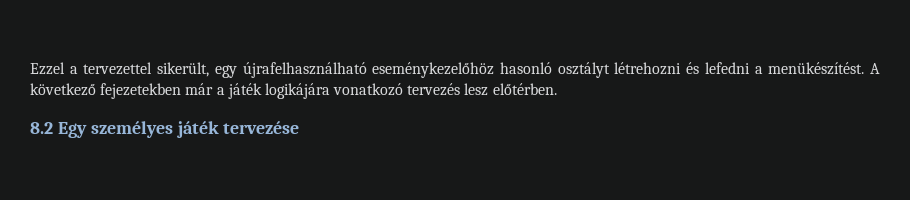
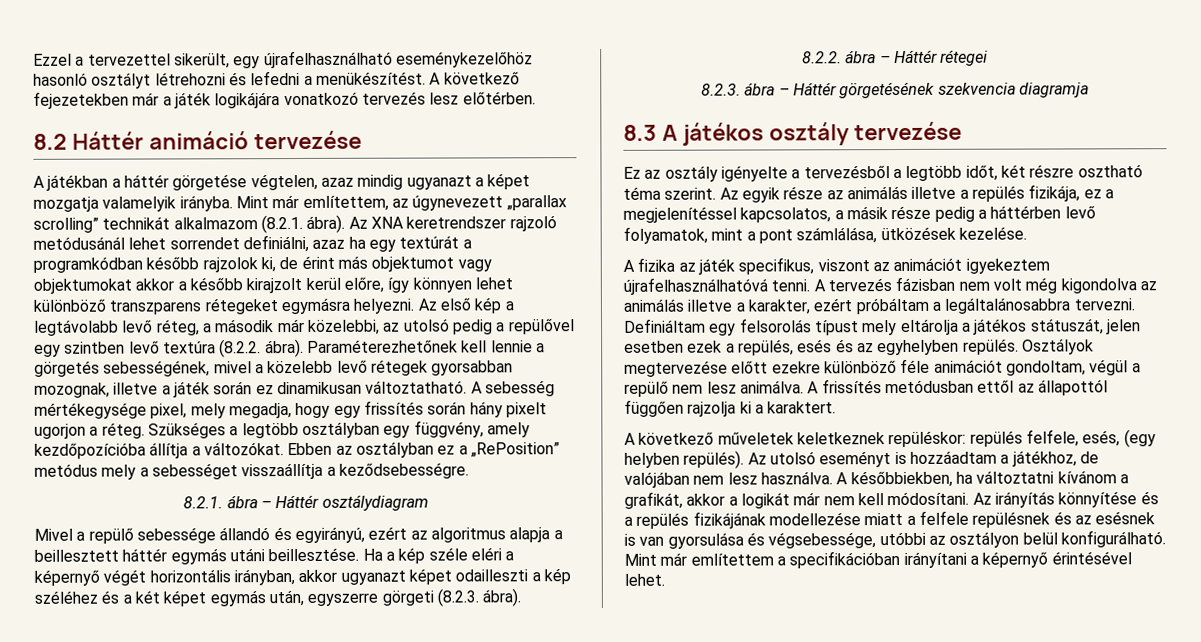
- 8.2 Egy személyes játék tervezése
+ 8.2 Háttér animáció tervezése
+ A játékban a háttér görgetése végtelen, azaz mindig ugyanazt a képet mozgatja valamelyik irányba. Mint már említettem, az úgynevezett „parallax scrolling” technikát alkalmazom (8.2.1. ábra). Az XNA keretrendszer rajzoló metódusánál lehet sorrendet definiálni, azaz ha egy textúrát a programkódban később rajzolok ki, de érint más objektumot vagy objektumokat akkor a később kirajzolt kerül előre, így könnyen lehet különböző transzparens rétegeket egymásra helyezni. Az első kép a legtávolabb levő réteg, a második már közelebbi, az utolsó pedig a repülővel egy szintben levő textúra (8.2.2. ábra). Paraméterezhetőnek kell lennie a görgetés sebességének, mivel a közelebb levő rétegek gyorsabban mozognak, illetve a játék során ez dinamikusan változtatható. A sebesség mértékegysége pixel, mely megadja, hogy egy frissítés során hány pixelt ugorjon a réteg. Szükséges a legtöbb osztályban egy függvény, amely kezdőpozícióba állítja a változókat. Ebben az osztályban ez a „RePosition” metódus mely a sebességet visszaállítja a keződsebességre.
+ 8.2.1. ábra – Háttér osztálydiagram
+ Mivel a repülő sebessége állandó és egyirányú, ezért az algoritmus alapja a beillesztett háttér egymás utáni beillesztése. Ha a kép széle eléri a képernyő végét horizontális irányban, akkor ugyanazt képet odailleszti a kép széléhez és a két képet egymás után, egyszerre görgeti (8.2.3. ábra).
+ 8.2.2. ábra – Háttér rétegei
+ 8.2.3. ábra – Háttér görgetésének szekvencia diagramja
+ 8.3 A játékos osztály tervezése
+ Ez az osztály igényelte a tervezésből a legtöbb időt, két részre osztható téma szerint. Az egyik része az animálás illetve a repülés fizikája, ez a megjelenítéssel kapcsolatos, a másik része pedig a háttérben levő folyamatok, mint a pont számlálása, ütközések kezelése.
+ A fizika az játék specifikus, viszont az animációt igyekeztem újrafelhasználhatóvá tenni. A tervezés fázisban nem volt még kigondolva az animálás illetve a karakter, ezért próbáltam a legáltalánosabbra tervezni. Definiáltam egy felsorolás típust mely eltárolja a játékos státuszát, jelen esetben ezek a repülés, esés és az egyhelyben repülés. Osztályok megtervezése előtt ezekre különböző féle animációt gondoltam, végül a repülő nem lesz animálva. A frissítés metódusban ettől az állapottól függően rajzolja ki a karaktert.
+ A következő műveletek keletkeznek repüléskor: repülés felfele, esés, (egy helyben repülés). Az utolsó eseményt is hozzáadtam a játékhoz, de valójában nem lesz használva. A későbbiekben, ha változtatni kívánom a grafikát, akkor a logikát már nem kell módosítani. Az irányítás könnyítése és a repülés fizikájának modellezése miatt a felfele repülésnek és az esésnek is van gyorsulása és végsebessége, utóbbi az osztályon belül konfigurálható. Mint már említettem a specifikációban irányítani a képernyő érintésével lehet.

